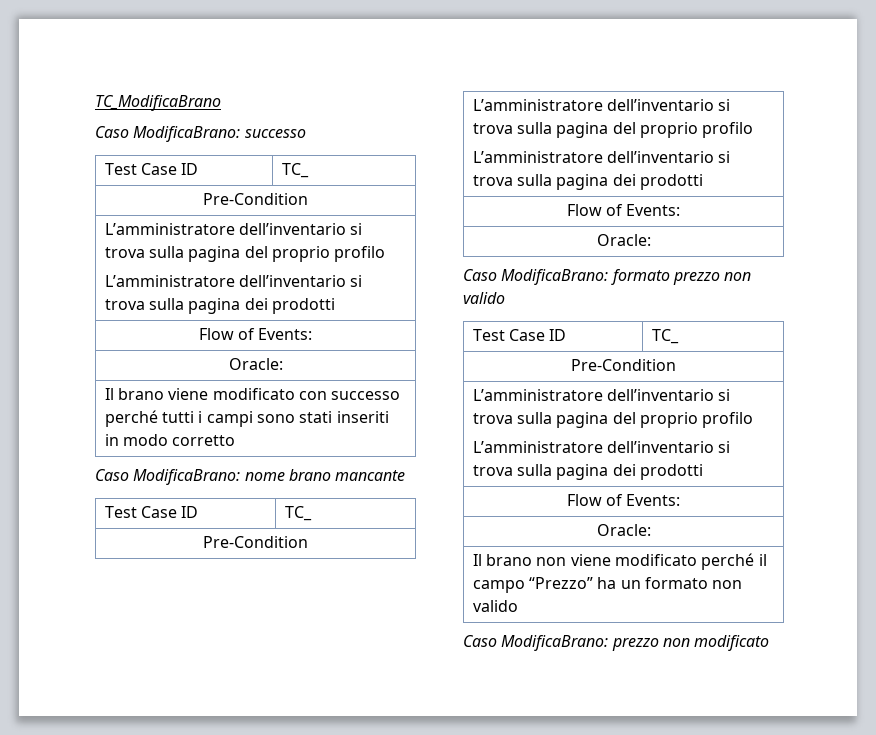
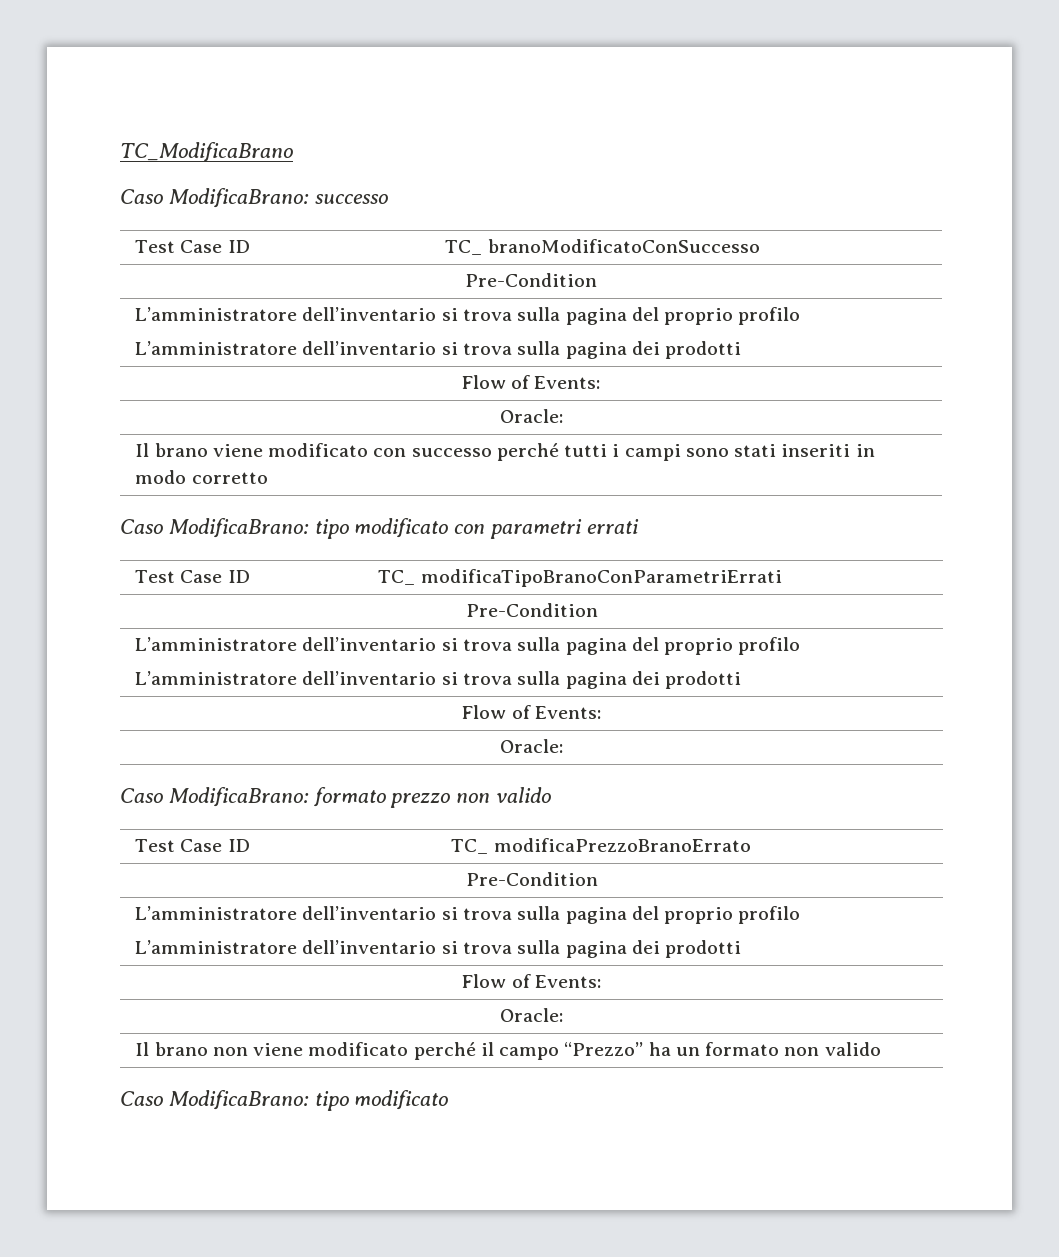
  Caso ModificaBrano: successo
- Test Case ID | TC_
+ Test Case ID | TC_ branoModificatoConSuccesso
- Caso ModificaBrano: nome brano mancante
- Test Case ID | TC_
+ Caso ModificaBrano: tipo modificato con parametri errati
+ Test Case ID | TC_ modificaTipoBranoConParametriErrati
  Caso ModificaBrano: formato prezzo non valido
- Test Case ID | TC_
+ Test Case ID | TC_ modificaPrezzoBranoErrato
  Il brano non viene modificato perché il campo “Prezzo” ha un formato non valido
- Caso ModificaBrano: prezzo non modificato
+ Caso ModificaBrano: tipo modificato

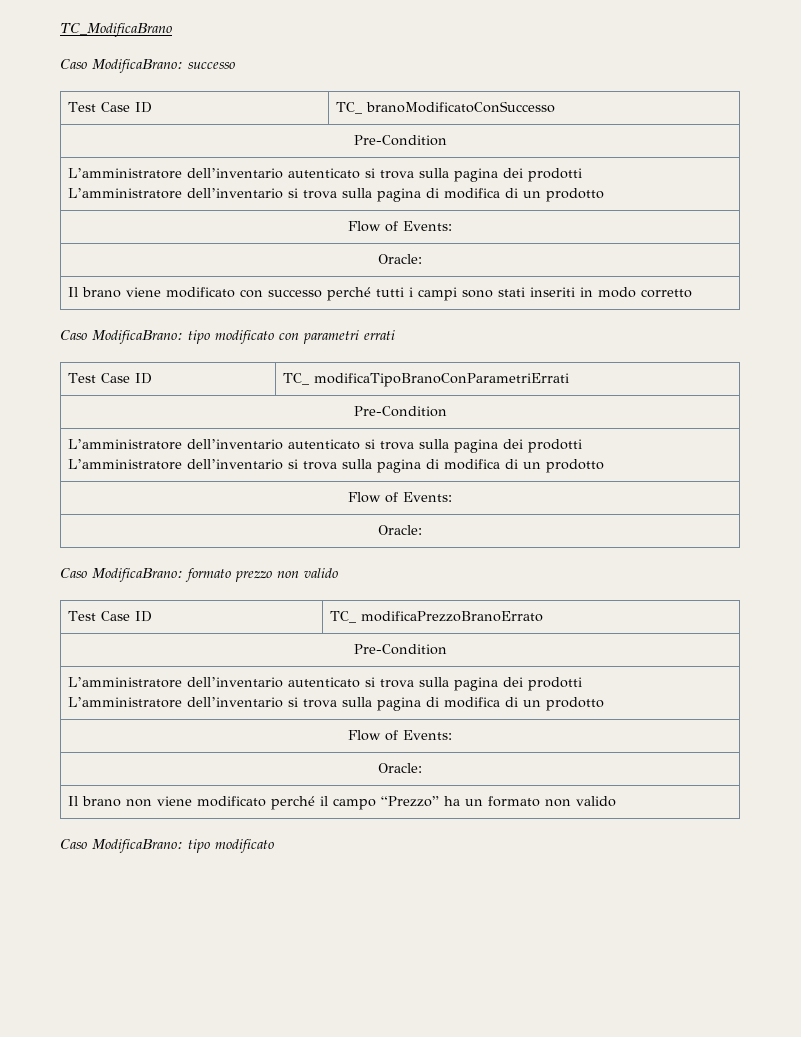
  Test Case ID | TC_ branoModificatoConSuccesso
  Pre-Condition
- L’amministratore dell’inventario si trova sulla pagina del proprio profilo
- L’amministratore dell’inventario si trova sulla pagina dei prodotti
+ L’amministratore dell’inventario autenticato si trova sulla pagina dei prodotti
+ L’amministratore dell’inventario si trova sulla pagina di modifica di un prodotto
  Test Case ID | TC_ modificaTipoBranoConParametriErrati
  Pre-Condition
- L’amministratore dell’inventario si trova sulla pagina del proprio profilo
- L’amministratore dell’inventario si trova sulla pagina dei prodotti
+ L’amministratore dell’inventario autenticato si trova sulla pagina dei prodotti
+ L’amministratore dell’inventario si trova sulla pagina di modifica di un prodotto
  Test Case ID | TC_ modificaPrezzoBranoErrato
  Pre-Condition
- L’amministratore dell’inventario si trova sulla pagina del proprio profilo
- L’amministratore dell’inventario si trova sulla pagina dei prodotti
+ L’amministratore dell’inventario autenticato si trova sulla pagina dei prodotti
+ L’amministratore dell’inventario si trova sulla pagina di modifica di un prodotto

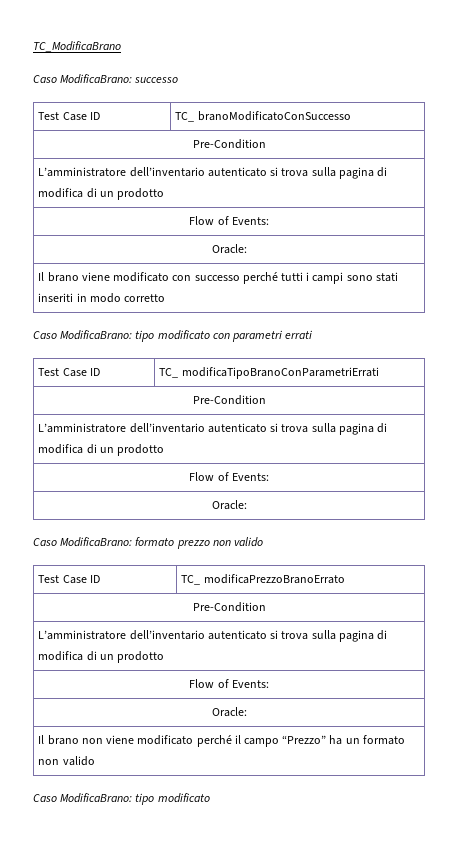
  Test Case ID | TC_ branoModificatoConSuccesso
  Pre-Condition
- L’amministratore dell’inventario autenticato si trova sulla pagina dei prodotti
- L’amministratore dell’inventario si trova sulla pagina di modifica di un prodotto
+ L’amministratore dell’inventario autenticato si trova sulla pagina di modifica di un prodotto
  Test Case ID | TC_ modificaTipoBranoConParametriErrati
  Pre-Condition
- L’amministratore dell’inventario autenticato si trova sulla pagina dei prodotti
- L’amministratore dell’inventario si trova sulla pagina di modifica di un prodotto
+ L’amministratore dell’inventario autenticato si trova sulla pagina di modifica di un prodotto
  Test Case ID | TC_ modificaPrezzoBranoErrato
  Pre-Condition
- L’amministratore dell’inventario autenticato si trova sulla pagina dei prodotti
- L’amministratore dell’inventario si trova sulla pagina di modifica di un prodotto
+ L’amministratore dell’inventario autenticato si trova sulla pagina di modifica di un prodotto

